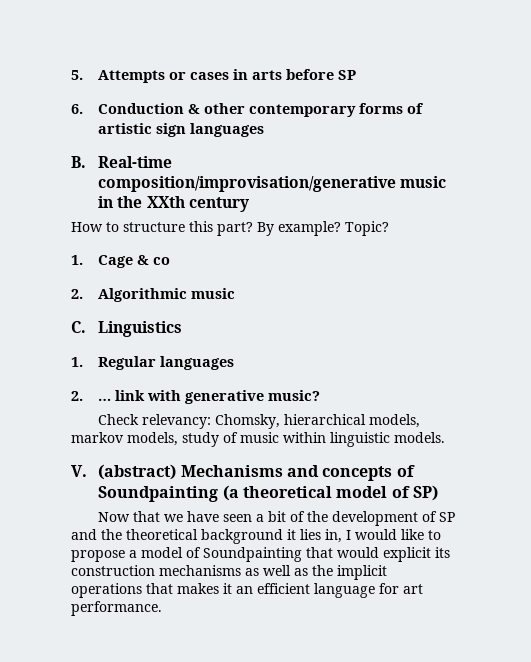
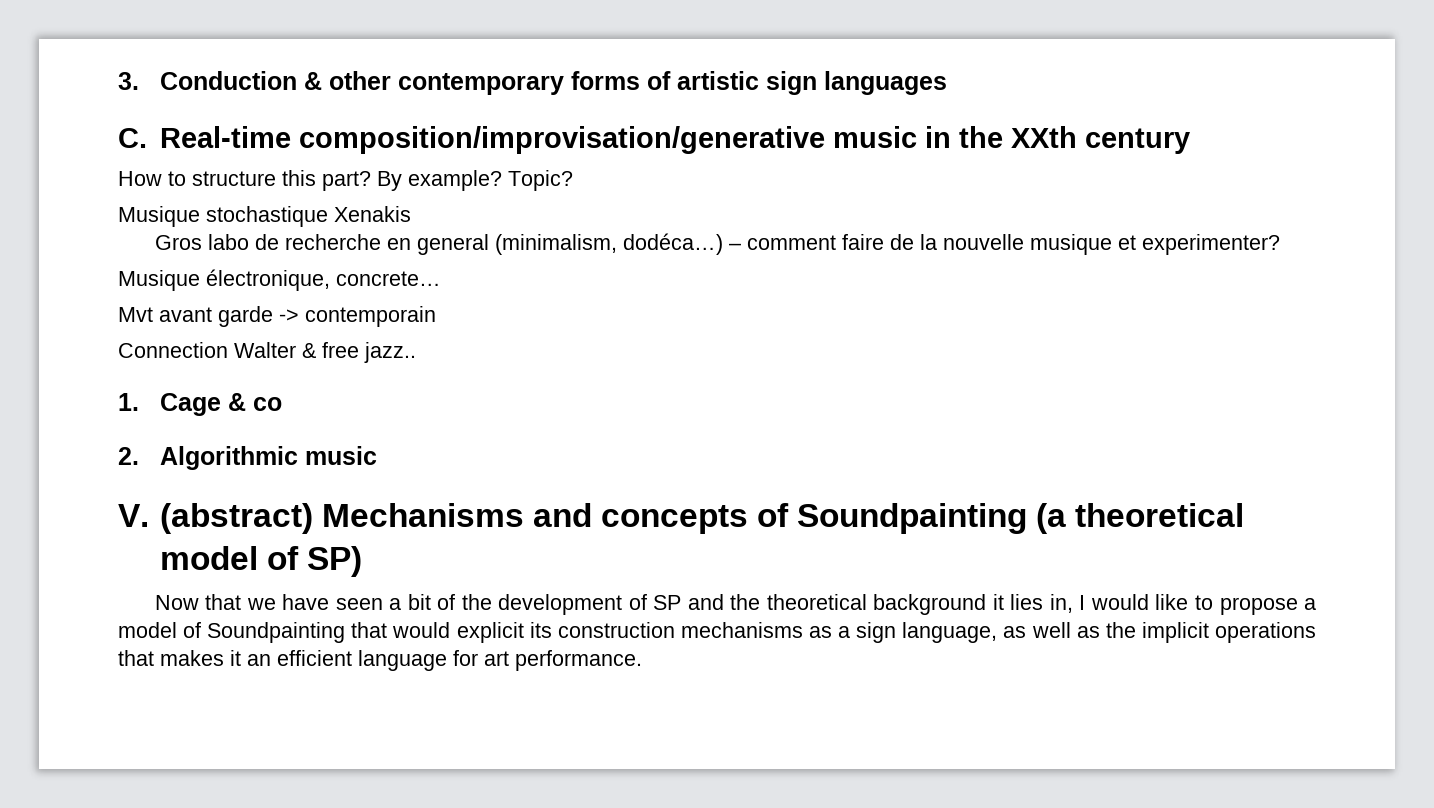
- 5. Attempts or cases in arts before SP
- 6. Conduction & other contemporary forms of artistic sign languages
+ 3. Conduction & other contemporary forms of artistic sign languages
- B. Real-time composition/improvisation/generative music in the XXth century
+ C. Real-time composition/improvisation/generative music in the XXth century
+ Musique stochastique Xenakis
+ Gros labo de recherche en general (minimalism, dodéca…) – comment faire de la nouvelle musique et experimenter?
+ Musique électronique, concrete…
+ Mvt avant garde -> contemporain
+ Connection Walter & free jazz..
- C. Linguistics
- 1. Regular languages
- 2. … link with generative music?
- Check relevancy: Chomsky, hierarchical models, markov models, study of music within linguistic models.
- Now that we have seen a bit of the development of SP and the theoretical background it lies in, I would like to propose a model of Soundpainting that would explicit its construction mechanisms as well as the implicit operations that makes it an efficient language for art performance.
+ Now that we have seen a bit of the development of SP and the theoretical background it lies in, I would like to propose a model of Soundpainting that would explicit its construction mechanisms as a sign language, as well as the implicit operations that makes it an efficient language for art performance.

